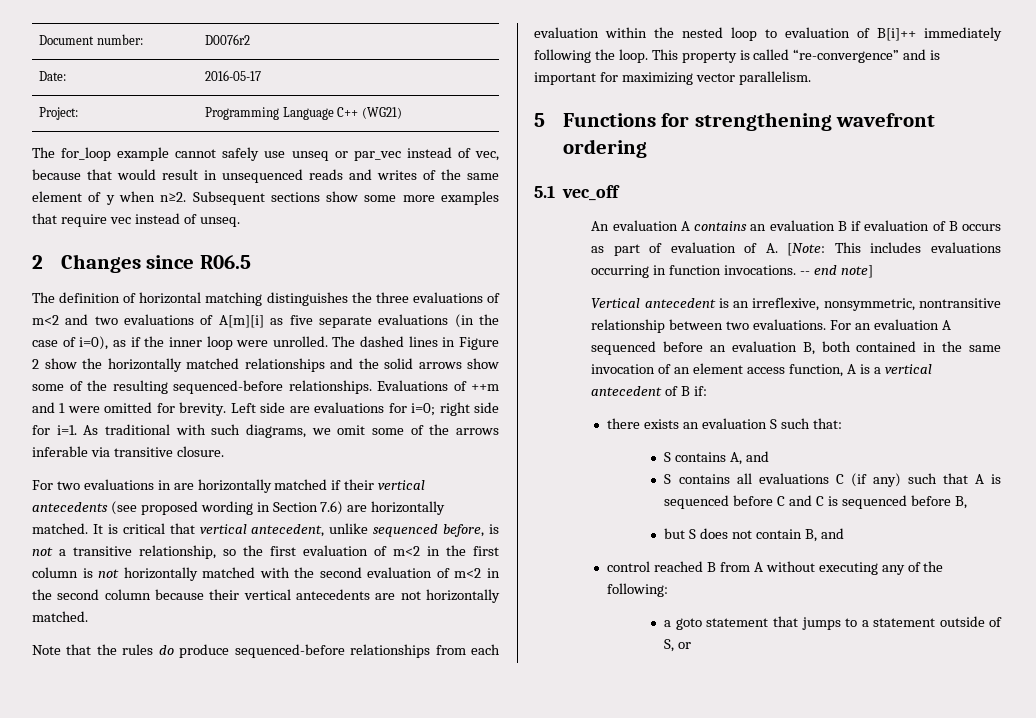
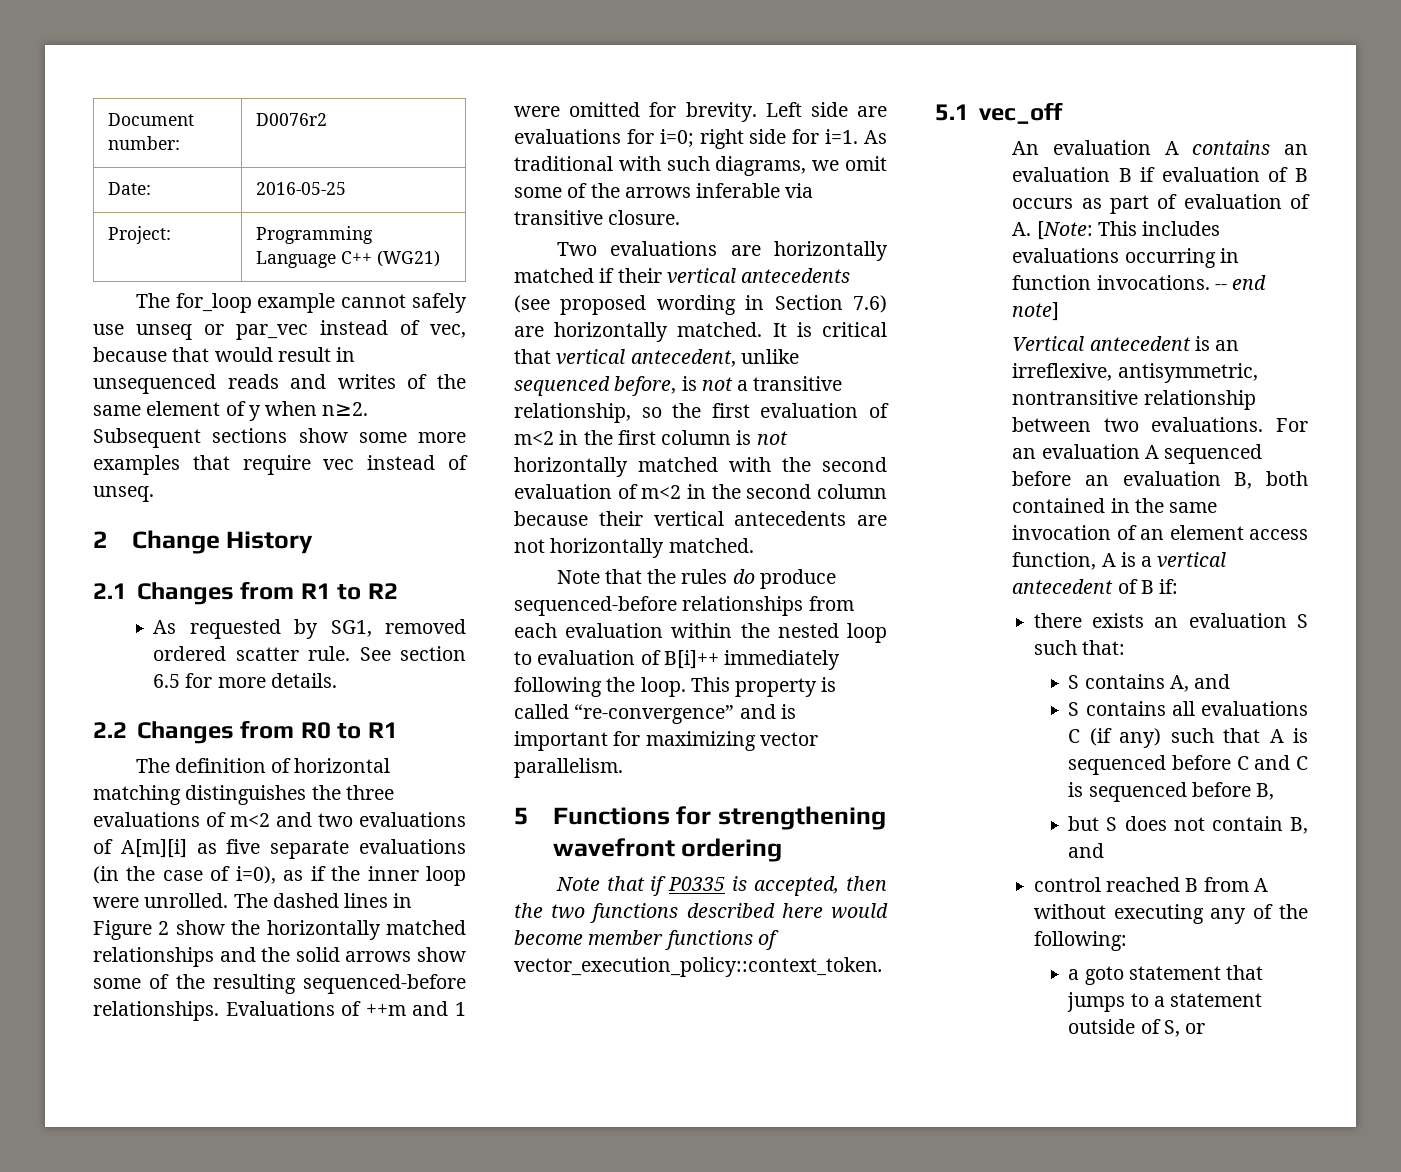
- Date: | 2016-05-17
+ Date: | 2016-05-25
- 2 Changes since R06.5
+ 2 Change History
+ 2.1 Changes from R1 to R2
+ As requested by SG1, removed ordered scatter rule. See section 6.5 for more details.
+ 2.2 Changes from R0 to R1
- For two evaluations in are horizontally matched if their vertical antecedents (see proposed wording in Section 7.6) are horizontally matched.
+ Two evaluations are horizontally matched if their vertical antecedents (see proposed wording in Section 7.6) are horizontally matched.
+ Note that if P0335 is accepted, then the two functions described here would become member functions of vector_execution_policy::context_token.
- Vertical antecedent is an irreflexive, nonsymmetric, nontransitive relationship between two evaluations.
+ Vertical antecedent is an irreflexive, antisymmetric, nontransitive relationship between two evaluations.

